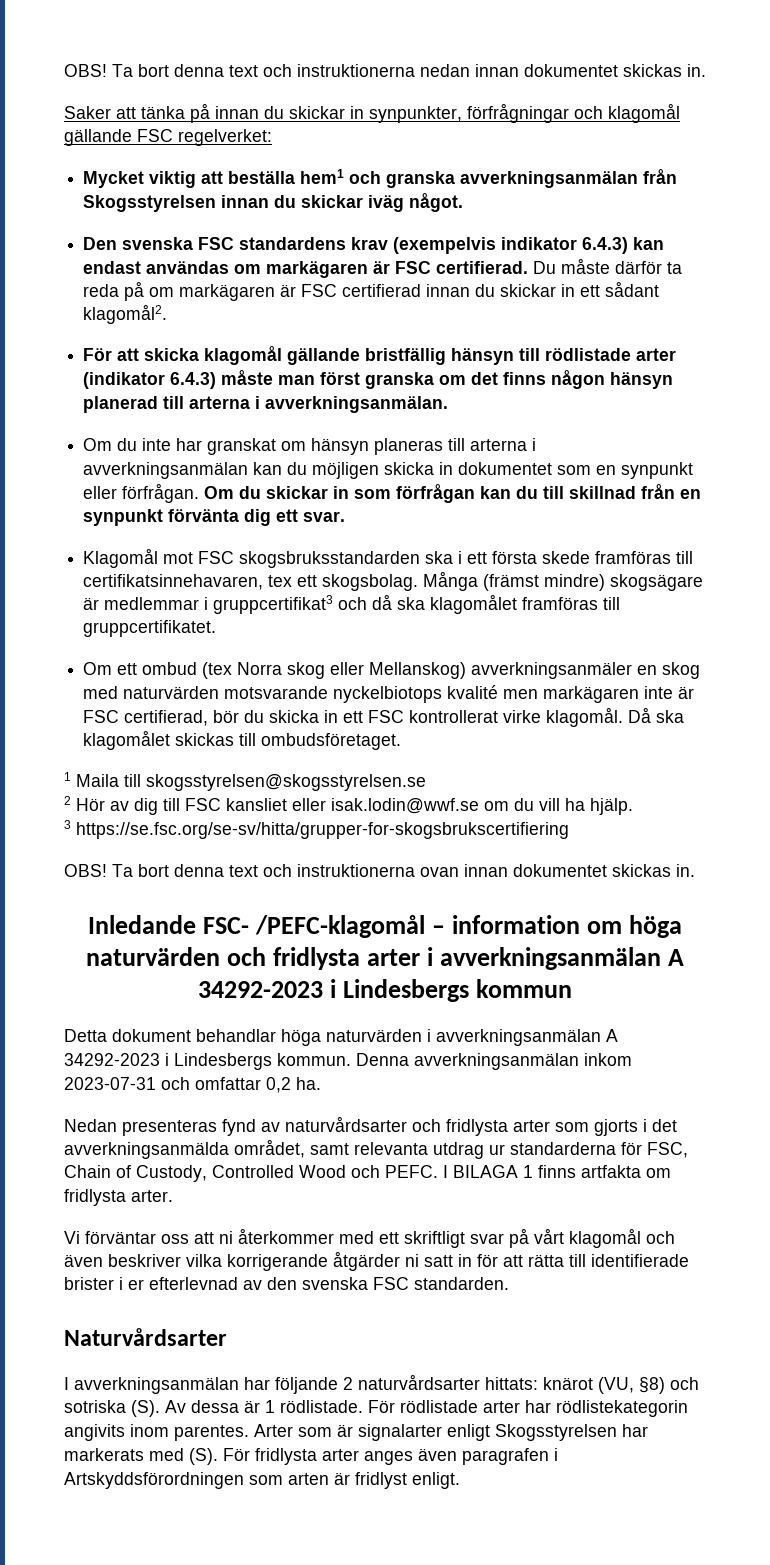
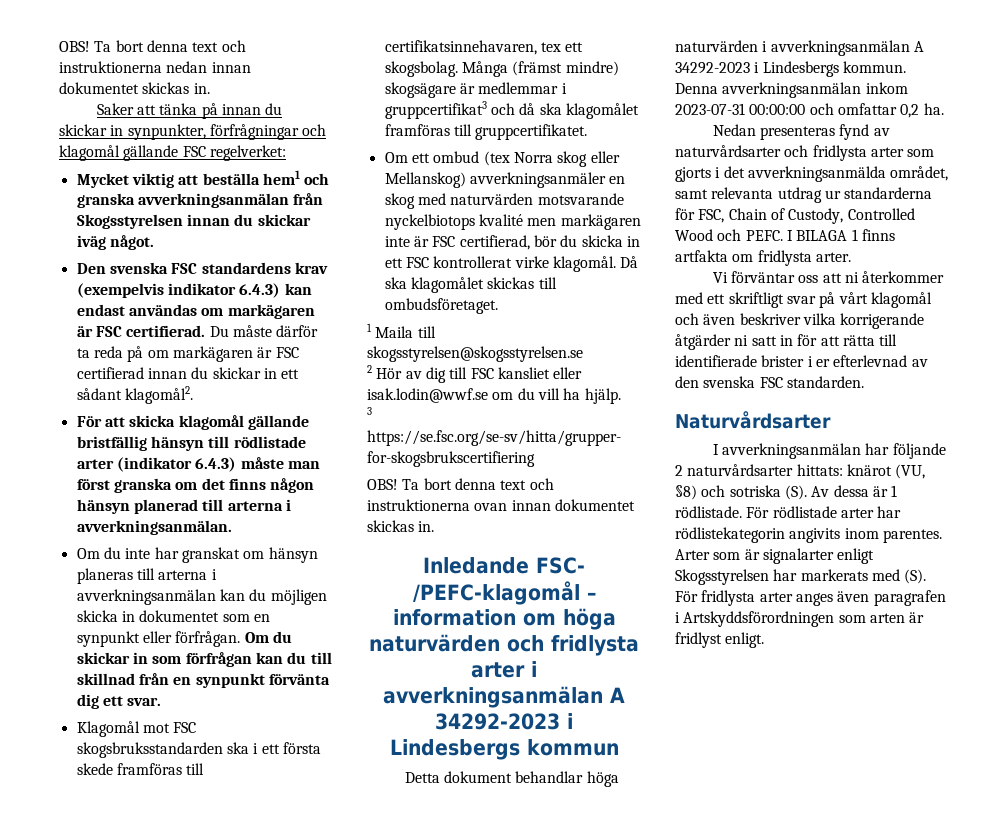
- Denna avverkningsanmälan inkom 2023-07-31 och omfattar 0,2 ha.
+ Denna avverkningsanmälan inkom 2023-07-31 00:00:00 och omfattar 0,2 ha.

